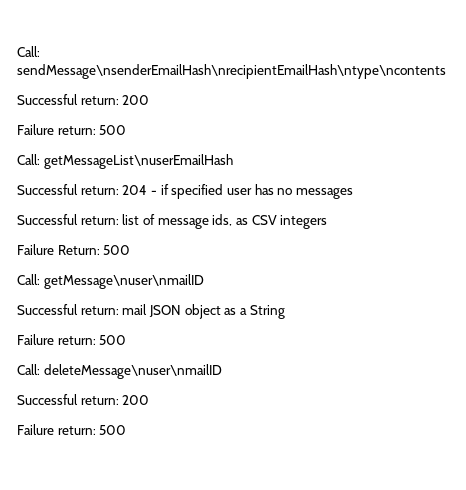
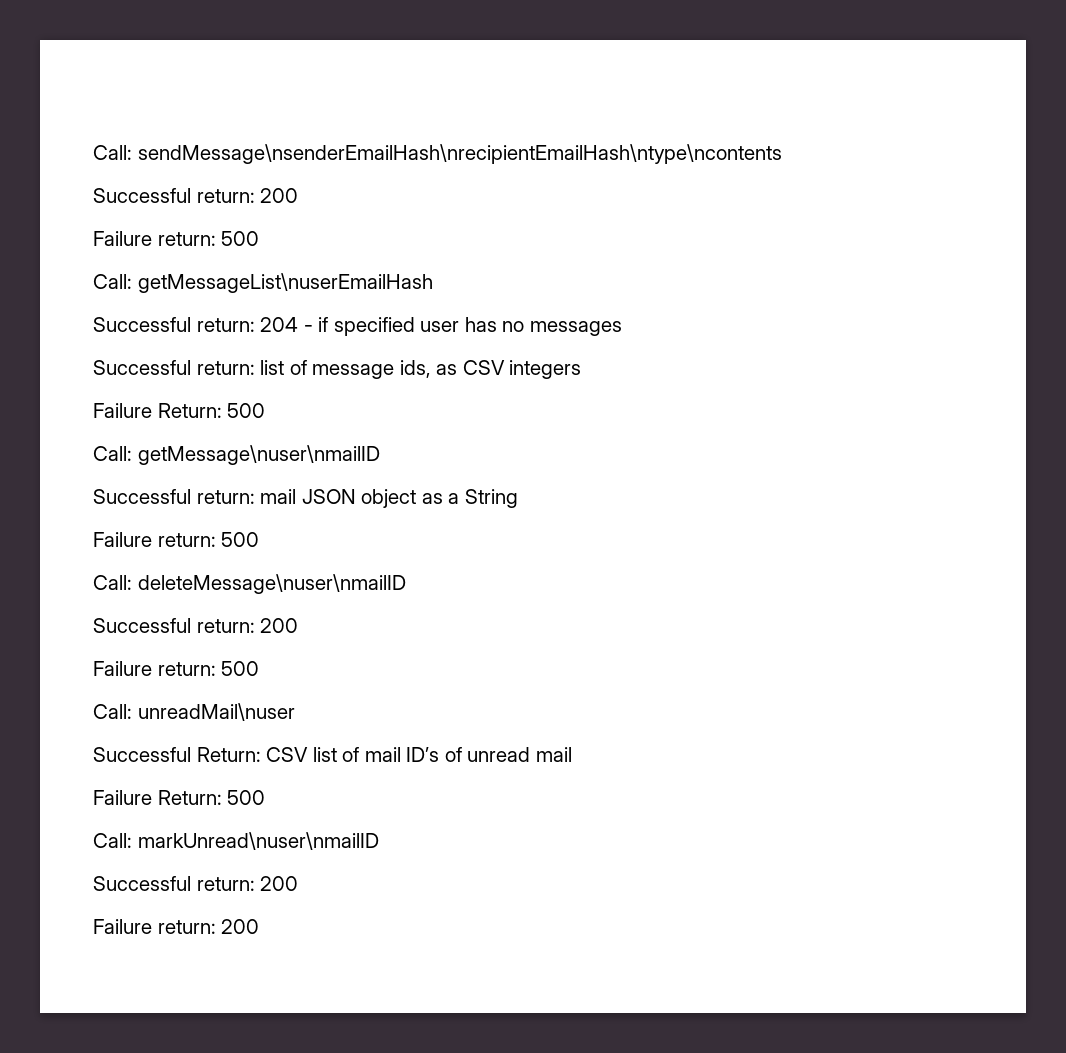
+ Call: unreadMail\nuser
+ Successful Return: CSV list of mail ID’s of unread mail
+ Failure Return: 500
+ Call: markUnread\nuser\nmailID
+ Successful return: 200
+ Failure return: 200

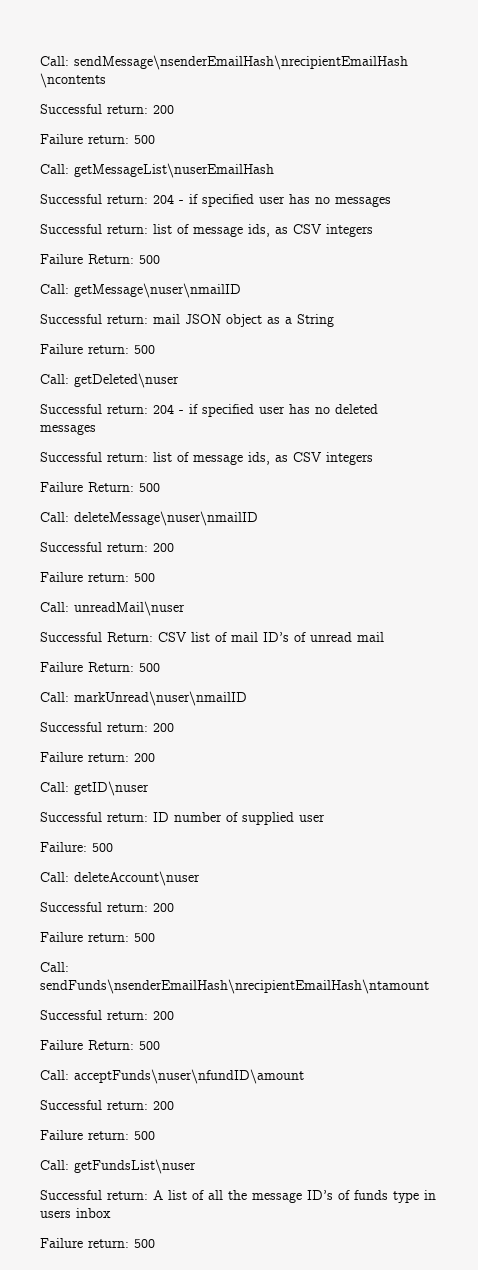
- Call: sendMessage\nsenderEmailHash\nrecipientEmailHash\ntype\ncontents
+ Call: sendMessage\nsenderEmailHash\nrecipientEmailHash \ncontents
+ Call: getDeleted\nuser
+ Successful return: 204 - if specified user has no deleted messages
+ Successful return: list of message ids, as CSV integers
+ Failure Return: 500
+ Call: getID\nuser
+ Successful return: ID number of supplied user
+ Failure: 500
+ Call: deleteAccount\nuser
+ Successful return: 200
+ Failure return: 500
+ Call: sendFunds\nsenderEmailHash\nrecipientEmailHash\ntamount
+ Successful return: 200
+ Failure Return: 500
+ Call: acceptFunds\nuser\nfundID\amount
+ Successful return: 200
+ Failure return: 500
+ Call: getFundsList\nuser
+ Successful return: A list of all the message ID’s of funds type in users inbox
+ Failure return: 500

